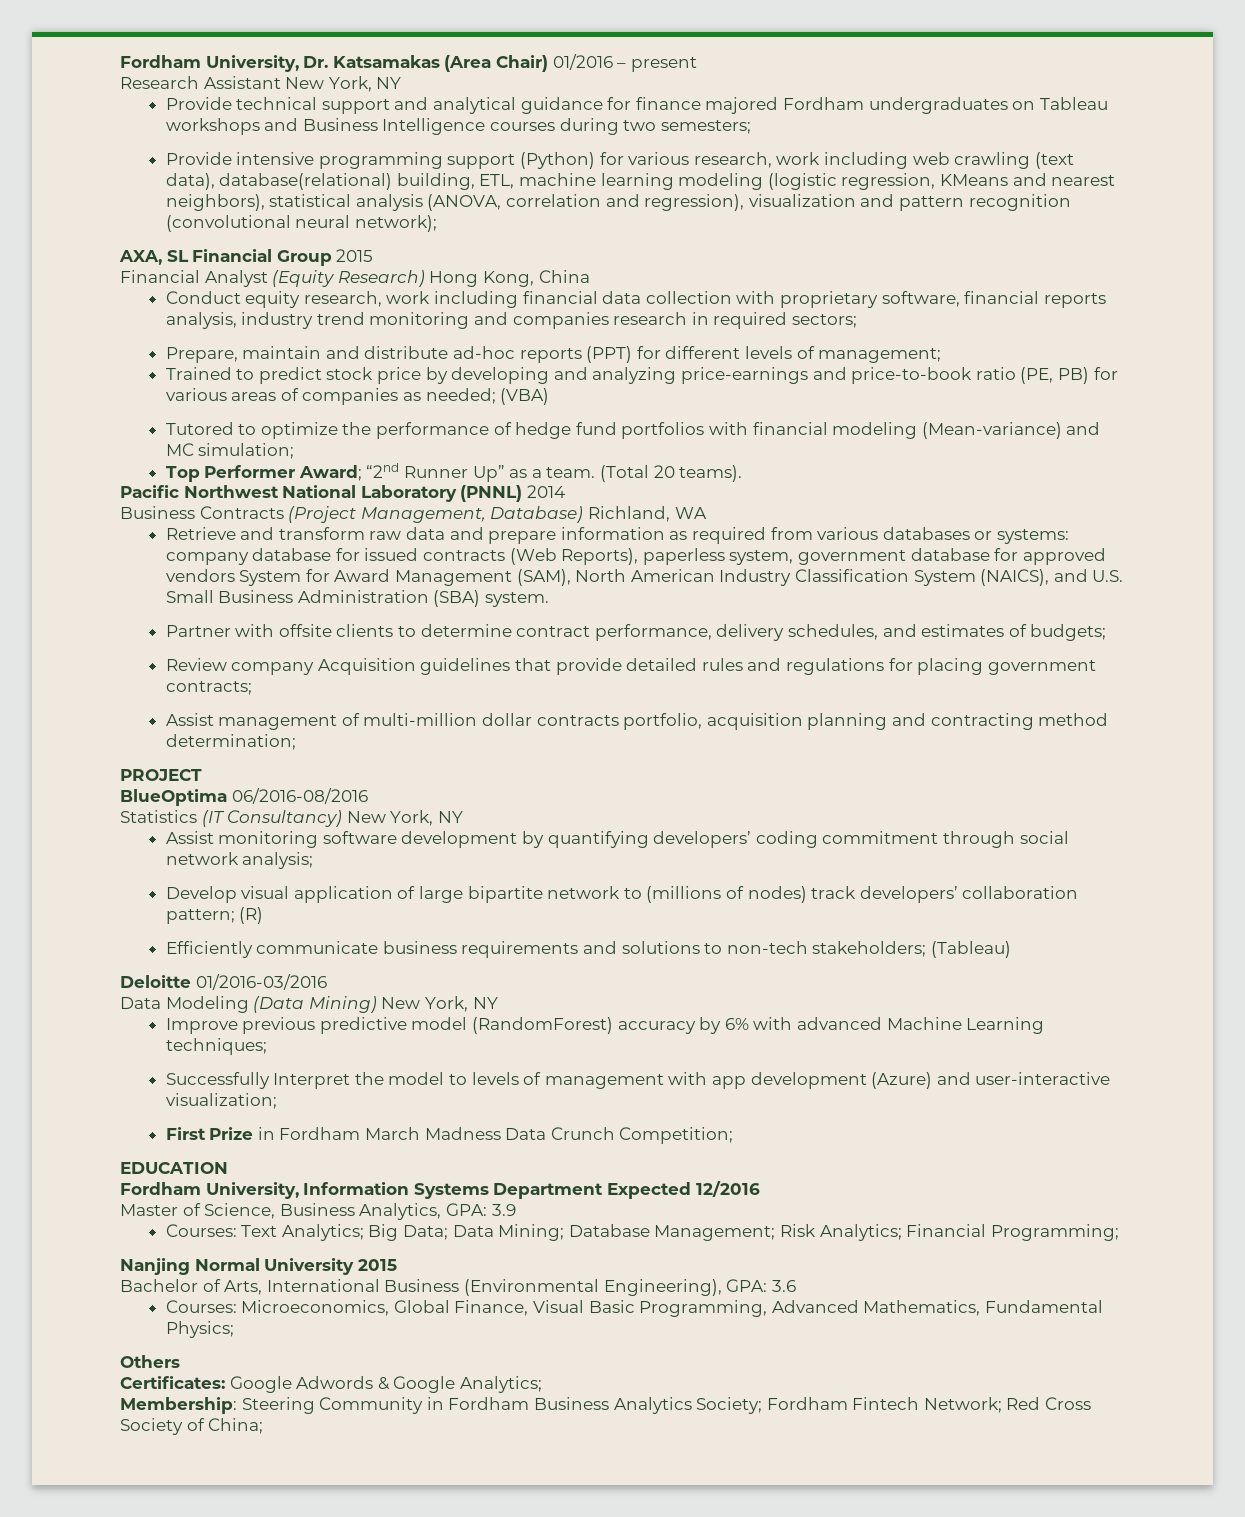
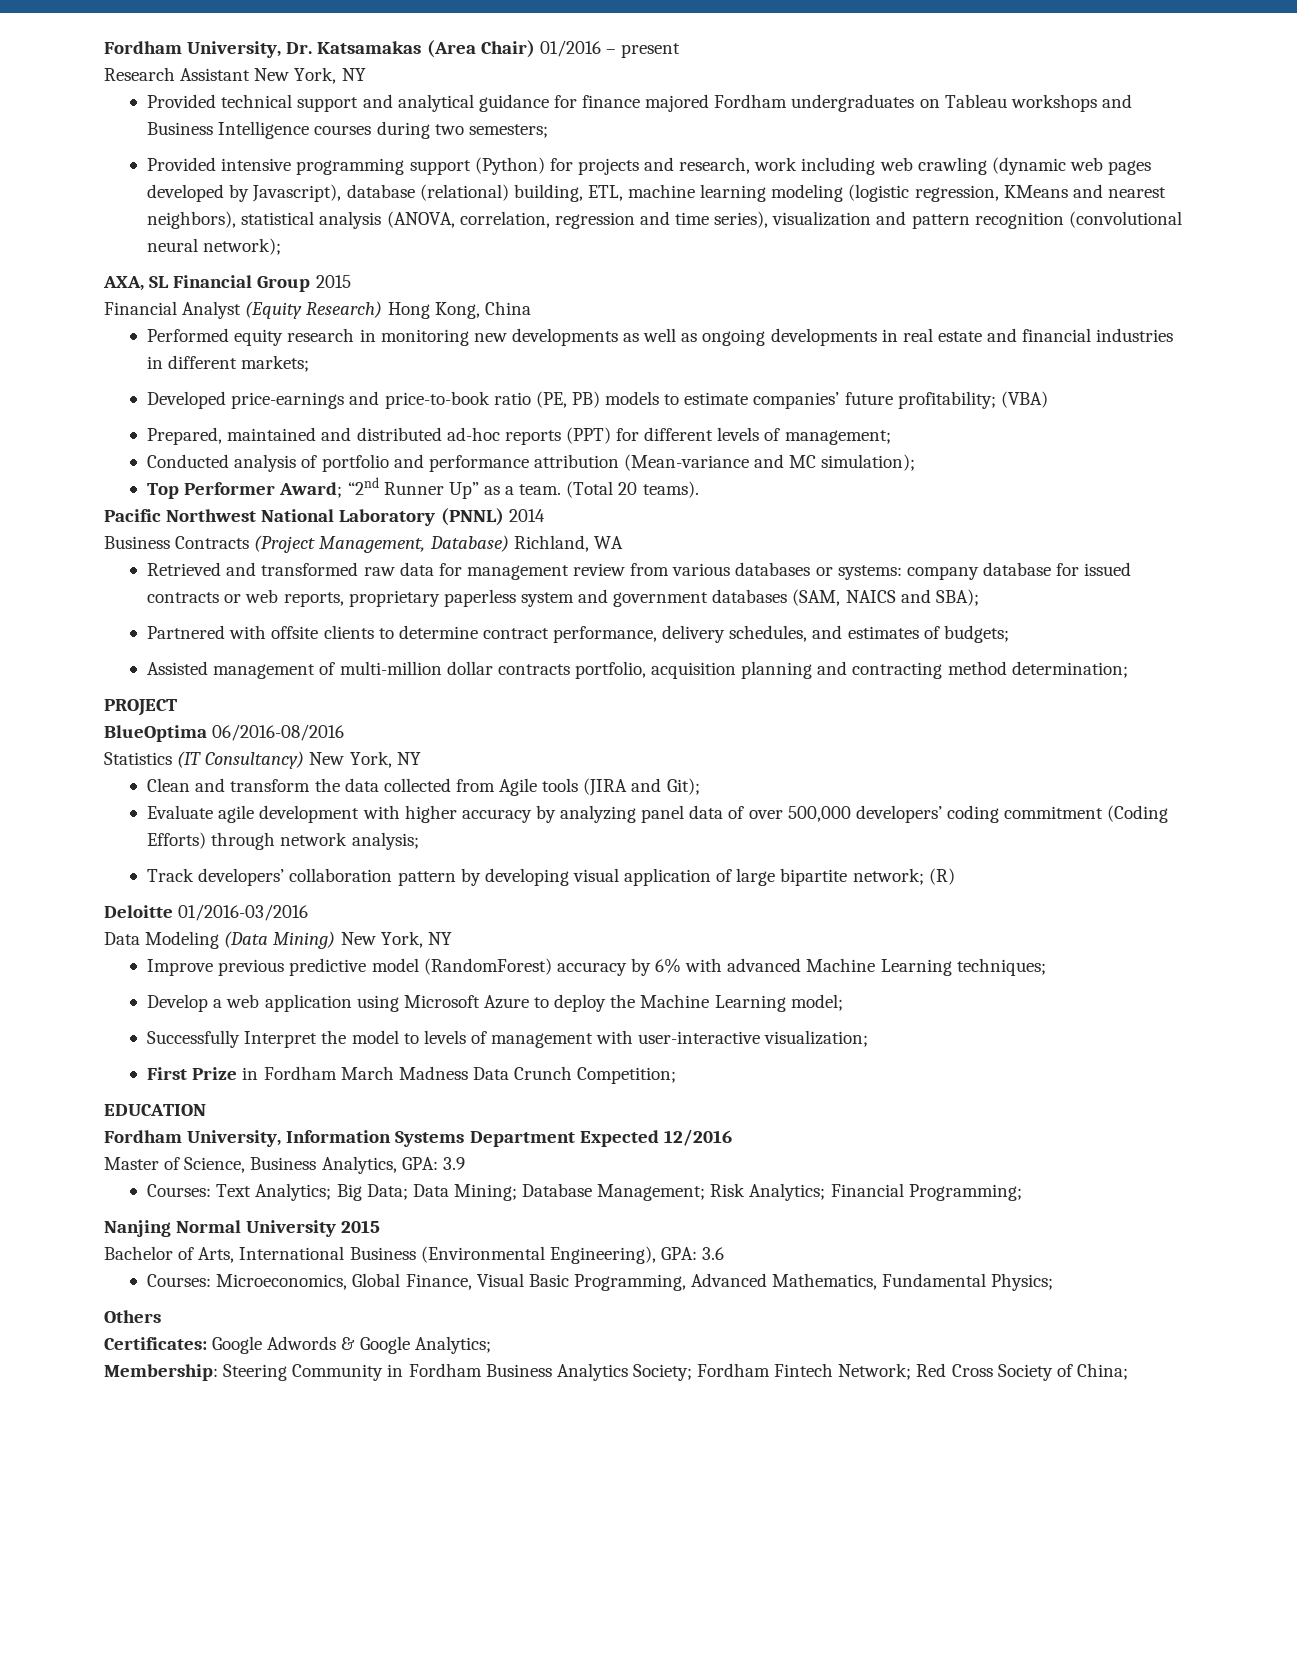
- Provide technical support and analytical guidance for finance majored Fordham undergraduates on Tableau workshops and Business Intelligence courses during two semesters;
+ Provided technical support and analytical guidance for finance majored Fordham undergraduates on Tableau workshops and Business Intelligence courses during two semesters;
- Provide intensive programming support (Python) for various research, work including web crawling (text data), database(relational) building, ETL, machine learning modeling (logistic regression, KMeans and nearest neighbors), statistical analysis (ANOVA, correlation and regression), visualization and pattern recognition (convolutional neural network);
+ Provided intensive programming support (Python) for projects and research, work including web crawling (dynamic web pages developed by Javascript), database (relational) building, ETL, machine learning modeling (logistic regression, KMeans and nearest neighbors), statistical analysis (ANOVA, correlation, regression and time series), visualization and pattern recognition (convolutional neural network);
- Conduct equity research, work including financial data collection with proprietary software, financial reports analysis, industry trend monitoring and companies research in required sectors;
- Prepare, maintain and distribute ad-hoc reports (PPT) for different levels of management;
+ Performed equity research in monitoring new developments as well as ongoing developments in real estate and financial industries in different markets;
+ Developed price-earnings and price-to-book ratio (PE, PB) models to estimate companies’ future profitability; (VBA)
+ Prepared, maintained and distributed ad-hoc reports (PPT) for different levels of management;
- Trained to predict stock price by developing and analyzing price-earnings and price-to-book ratio (PE, PB) for various areas of companies as needed; (VBA)
- Tutored to optimize the performance of hedge fund portfolios with financial modeling (Mean-variance) and MC simulation;
+ Conducted analysis of portfolio and performance attribution (Mean-variance and MC simulation);
- Retrieve and transform raw data and prepare information as required from various databases or systems: company database for issued contracts (Web Reports), paperless system, government database for approved vendors System for Award Management (SAM), North American Industry Classification System (NAICS), and U.S. Small Business Administration (SBA) system.
- Partner with offsite clients to determine contract performance, delivery schedules, and estimates of budgets;
+ Retrieved and transformed raw data for management review from various databases or systems: company database for issued contracts or web reports, proprietary paperless system and government databases (SAM, NAICS and SBA);
+ Partnered with offsite clients to determine contract performance, delivery schedules, and estimates of budgets;
- Review company Acquisition guidelines that provide detailed rules and regulations for placing government contracts;
- Assist management of multi-million dollar contracts portfolio, acquisition planning and contracting method determination;
+ Assisted management of multi-million dollar contracts portfolio, acquisition planning and contracting method determination;
- Assist monitoring software development by quantifying developers’ coding commitment through social network analysis;
- Develop visual application of large bipartite network to (millions of nodes) track developers’ collaboration pattern; (R)
- Efficiently communicate business requirements and solutions to non-tech stakeholders; (Tableau)
+ Clean and transform the data collected from Agile tools (JIRA and Git);
+ Evaluate agile development with higher accuracy by analyzing panel data of over 500,000 developers’ coding commitment (Coding Efforts) through network analysis;
+ Track developers’ collaboration pattern by developing visual application of large bipartite network; (R)
+ Develop a web application using Microsoft Azure to deploy the Machine Learning model;
- Successfully Interpret the model to levels of management with app development (Azure) and user-interactive visualization;
+ Successfully Interpret the model to levels of management with user-interactive visualization;

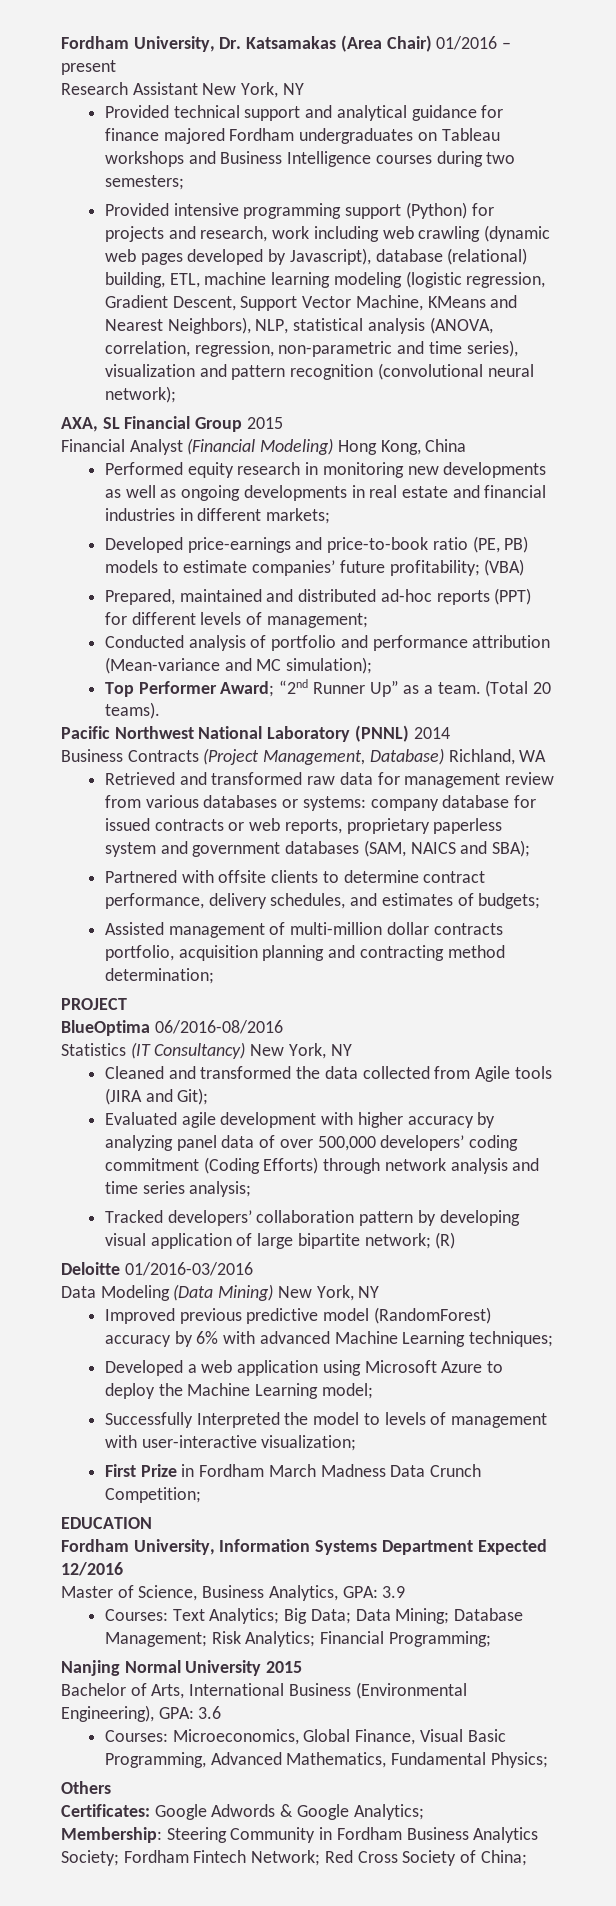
- Provided intensive programming support (Python) for projects and research, work including web crawling (dynamic web pages developed by Javascript), database (relational) building, ETL, machine learning modeling (logistic regression, KMeans and nearest neighbors), statistical analysis (ANOVA, correlation, regression and time series), visualization and pattern recognition (convolutional neural network);
+ Provided intensive programming support (Python) for projects and research, work including web crawling (dynamic web pages developed by Javascript), database (relational) building, ETL, machine learning modeling (logistic regression, Gradient Descent, Support Vector Machine, KMeans and Nearest Neighbors), NLP, statistical analysis (ANOVA, correlation, regression, non-parametric and time series), visualization and pattern recognition (convolutional neural network);
- Financial Analyst (Equity Research) Hong Kong, China
+ Financial Analyst (Financial Modeling) Hong Kong, China
- Clean and transform the data collected from Agile tools (JIRA and Git);
+ Cleaned and transformed the data collected from Agile tools (JIRA and Git);
- Evaluate agile development with higher accuracy by analyzing panel data of over 500,000 developers’ coding commitment (Coding Efforts) through network analysis;
+ Evaluated agile development with higher accuracy by analyzing panel data of over 500,000 developers’ coding commitment (Coding Efforts) through network analysis and time series analysis;
- Track developers’ collaboration pattern by developing visual application of large bipartite network; (R)
+ Tracked developers’ collaboration pattern by developing visual application of large bipartite network; (R)
- Improve previous predictive model (RandomForest) accuracy by 6% with advanced Machine Learning techniques;
+ Improved previous predictive model (RandomForest) accuracy by 6% with advanced Machine Learning techniques;
- Develop a web application using Microsoft Azure to deploy the Machine Learning model;
+ Developed a web application using Microsoft Azure to deploy the Machine Learning model;
- Successfully Interpret the model to levels of management with user-interactive visualization;
+ Successfully Interpreted the model to levels of management with user-interactive visualization;

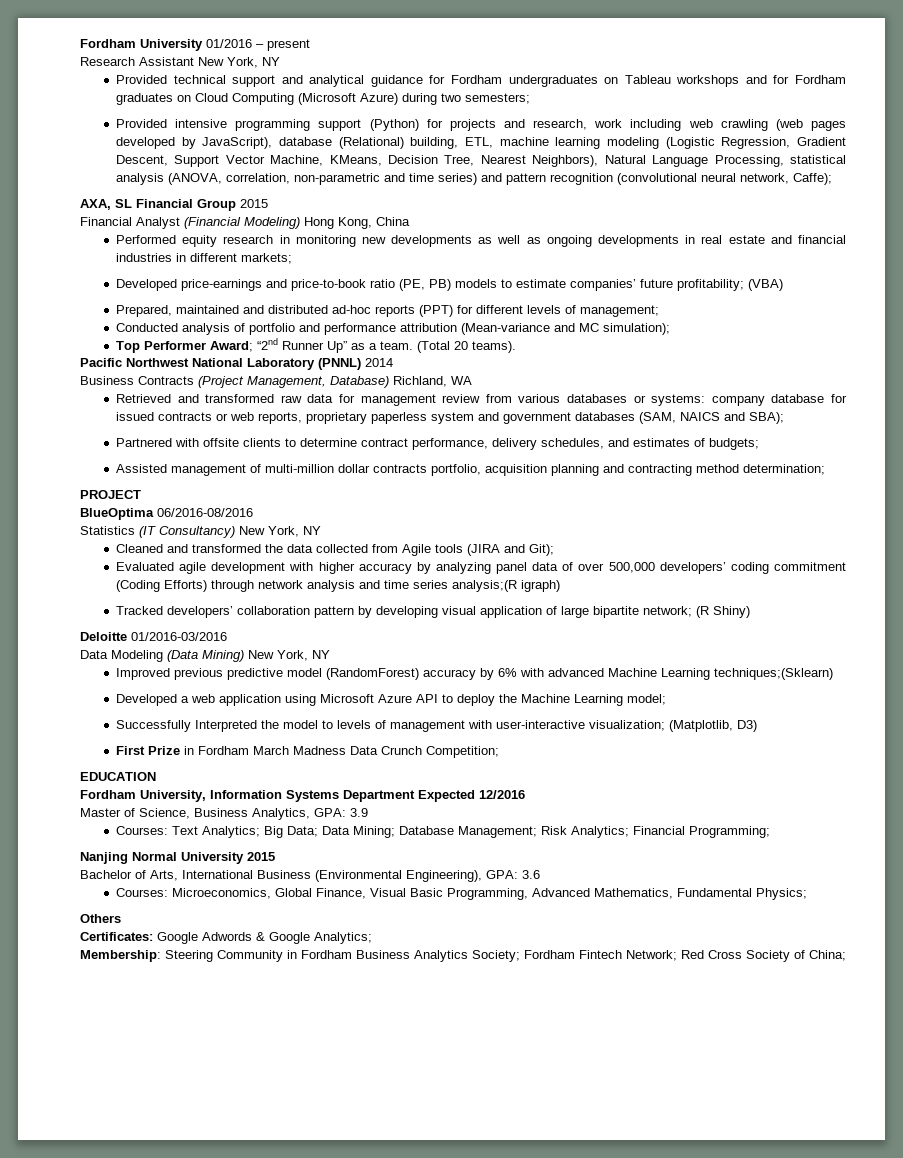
- Fordham University, Dr. Katsamakas (Area Chair) 01/2016 – present
+ Fordham University 01/2016 – present
- Provided technical support and analytical guidance for finance majored Fordham undergraduates on Tableau workshops and Business Intelligence courses during two semesters;
+ Provided technical support and analytical guidance for Fordham undergraduates on Tableau workshops and for Fordham graduates on Cloud Computing (Microsoft Azure) during two semesters;
- Provided intensive programming support (Python) for projects and research, work including web crawling (dynamic web pages developed by Javascript), database (relational) building, ETL, machine learning modeling (logistic regression, Gradient Descent, Support Vector Machine, KMeans and Nearest Neighbors), NLP, statistical analysis (ANOVA, correlation, regression, non-parametric and time series), visualization and pattern recognition (convolutional neural network);
+ Provided intensive programming support (Python) for projects and research, work including web crawling (web pages developed by JavaScript), database (Relational) building, ETL, machine learning modeling (Logistic Regression, Gradient Descent, Support Vector Machine, KMeans, Decision Tree, Nearest Neighbors), Natural Language Processing, statistical analysis (ANOVA, correlation, non-parametric and time series) and pattern recognition (convolutional neural network, Caffe);
- Evaluated agile development with higher accuracy by analyzing panel data of over 500,000 developers’ coding commitment (Coding Efforts) through network analysis and time series analysis;
+ Evaluated agile development with higher accuracy by analyzing panel data of over 500,000 developers’ coding commitment (Coding Efforts) through network analysis and time series analysis;(R igraph)
- Tracked developers’ collaboration pattern by developing visual application of large bipartite network; (R)
+ Tracked developers’ collaboration pattern by developing visual application of large bipartite network; (R Shiny)
- Improved previous predictive model (RandomForest) accuracy by 6% with advanced Machine Learning techniques;
+ Improved previous predictive model (RandomForest) accuracy by 6% with advanced Machine Learning techniques;(Sklearn)
- Developed a web application using Microsoft Azure to deploy the Machine Learning model;
+ Developed a web application using Microsoft Azure API to deploy the Machine Learning model;
- Successfully Interpreted the model to levels of management with user-interactive visualization;
+ Successfully Interpreted the model to levels of management with user-interactive visualization; (Matplotlib, D3)

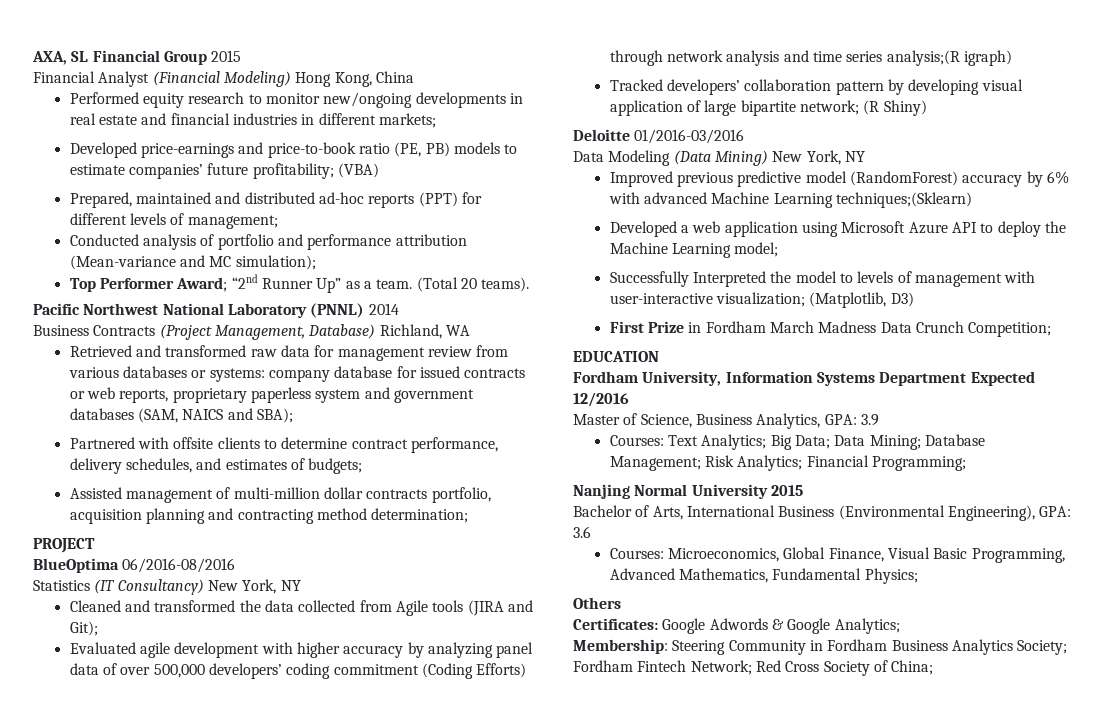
- Fordham University 01/2016 – present
- Research Assistant New York, NY
- Provided technical support and analytical guidance for Fordham undergraduates on Tableau workshops and for Fordham graduates on Cloud Computing (Microsoft Azure) during two semesters;
- Provided intensive programming support (Python) for projects and research, work including web crawling (web pages developed by JavaScript), database (Relational) building, ETL, machine learning modeling (Logistic Regression, Gradient Descent, Support Vector Machine, KMeans, Decision Tree, Nearest Neighbors), Natural Language Processing, statistical analysis (ANOVA, correlation, non-parametric and time series) and pattern recognition (convolutional neural network, Caffe);
- Performed equity research in monitoring new developments as well as ongoing developments in real estate and financial industries in different markets;
+ Performed equity research to monitor new/ongoing developments in real estate and financial industries in different markets;

